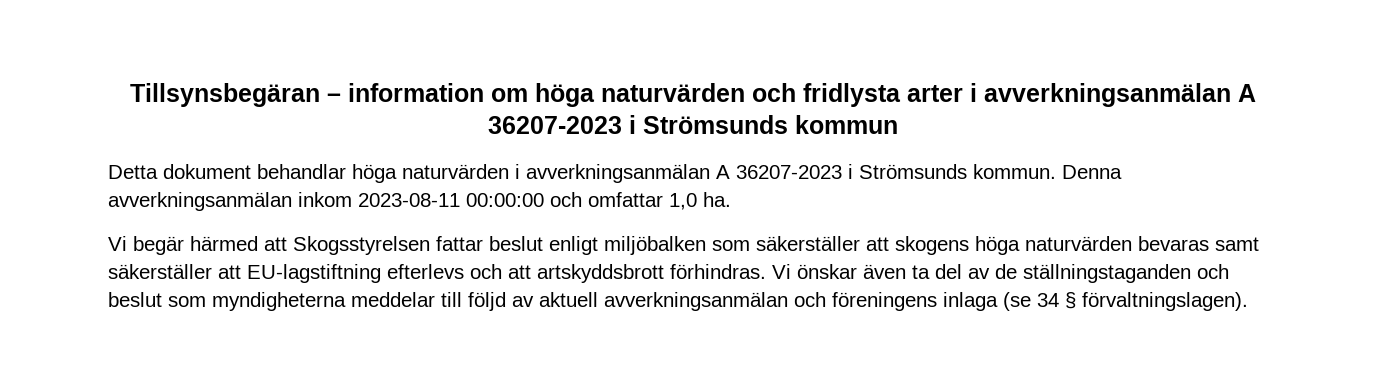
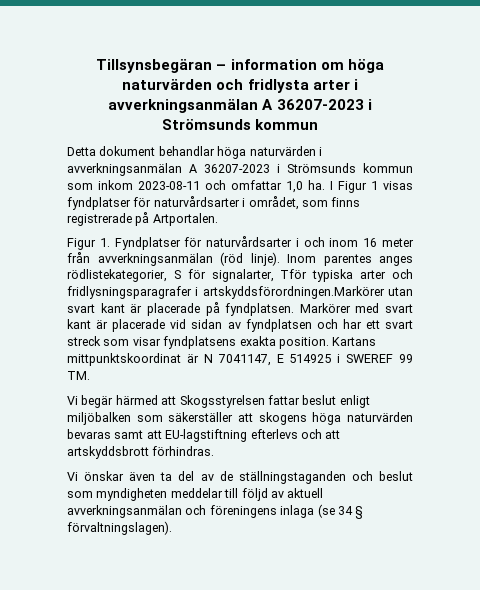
- Detta dokument behandlar höga naturvärden i avverkningsanmälan A 36207-2023 i Strömsunds kommun. Denna avverkningsanmälan inkom 2023-08-11 00:00:00 och omfattar 1,0 ha.
+ Detta dokument behandlar höga naturvärden i avverkningsanmälan A 36207-2023 i Strömsunds kommun som inkom 2023-08-11 och omfattar 1,0 ha. I Figur 1 visas fyndplatser för naturvårdsarter i området, som finns registrerade på Artportalen.
+ Figur 1. Fyndplatser för naturvårdsarter i och inom 16 meter från avverkningsanmälan (röd linje). Inom parentes anges rödlistekategorier, S för signalarter, Tför typiska arter och fridlysningsparagrafer i artskyddsförordningen.Markörer utan svart kant är placerade på fyndplatsen. Markörer med svart kant är placerade vid sidan av fyndplatsen och har ett svart streck som visar fyndplatsens exakta position. Kartans mittpunktskoordinat är N 7041147, E 514925 i SWEREF 99 TM.
- Vi begär härmed att Skogsstyrelsen fattar beslut enligt miljöbalken som säkerställer att skogens höga naturvärden bevaras samt säkerställer att EU-lagstiftning efterlevs och att artskyddsbrott förhindras. Vi önskar även ta del av de ställningstaganden och beslut som myndigheterna meddelar till följd av aktuell avverkningsanmälan och föreningens inlaga (se 34 § förvaltningslagen).
+ Vi begär härmed att Skogsstyrelsen fattar beslut enligt miljöbalken som säkerställer att skogens höga naturvärden bevaras samt att EU-lagstiftning efterlevs och att artskyddsbrott förhindras.
+ Vi önskar även ta del av de ställningstaganden och beslut som myndigheten meddelar till följd av aktuell avverkningsanmälan och föreningens inlaga (se 34 § förvaltningslagen).

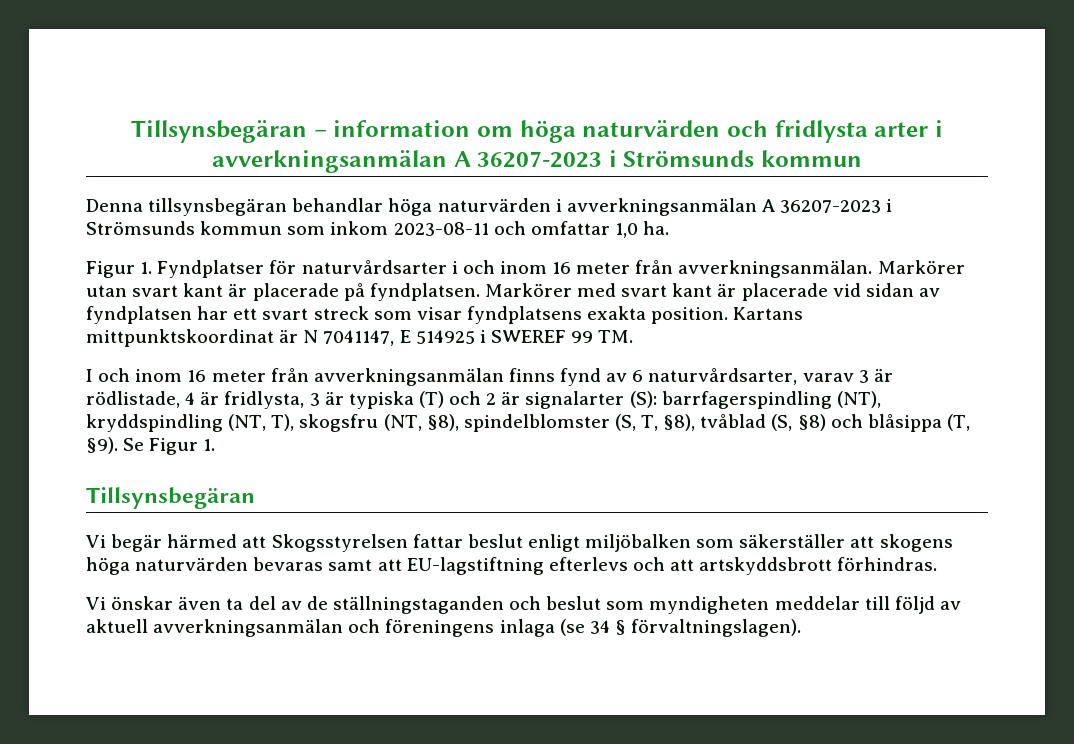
- Detta dokument behandlar höga naturvärden i avverkningsanmälan A 36207-2023 i Strömsunds kommun som inkom 2023-08-11 och omfattar 1,0 ha. I Figur 1 visas fyndplatser för naturvårdsarter i området, som finns registrerade på Artportalen.
+ Denna tillsynsbegäran behandlar höga naturvärden i avverkningsanmälan A 36207-2023 i Strömsunds kommun som inkom 2023-08-11 och omfattar 1,0 ha.
- Figur 1. Fyndplatser för naturvårdsarter i och inom 16 meter från avverkningsanmälan (röd linje). Inom parentes anges rödlistekategorier, S för signalarter, Tför typiska arter och fridlysningsparagrafer i artskyddsförordningen.Markörer utan svart kant är placerade på fyndplatsen.
+ Figur 1. Fyndplatser för naturvårdsarter i och inom 16 meter från avverkningsanmälan. Markörer utan svart kant är placerade på fyndplatsen.
- Markörer med svart kant är placerade vid sidan av fyndplatsen och har ett svart streck som visar fyndplatsens exakta position.
+ Markörer med svart kant är placerade vid sidan av fyndplatsen har ett svart streck som visar fyndplatsens exakta position.
+ I och inom 16 meter från avverkningsanmälan finns fynd av 6 naturvårdsarter, varav 3 är rödlistade, 4 är fridlysta, 3 är typiska (T) och 2 är signalarter (S): barrfagerspindling (NT), kryddspindling (NT, T), skogsfru (NT, §8), spindelblomster (S, T, §8), tvåblad (S, §8) och blåsippa (T, §9). Se Figur 1.
+ Tillsynsbegäran

